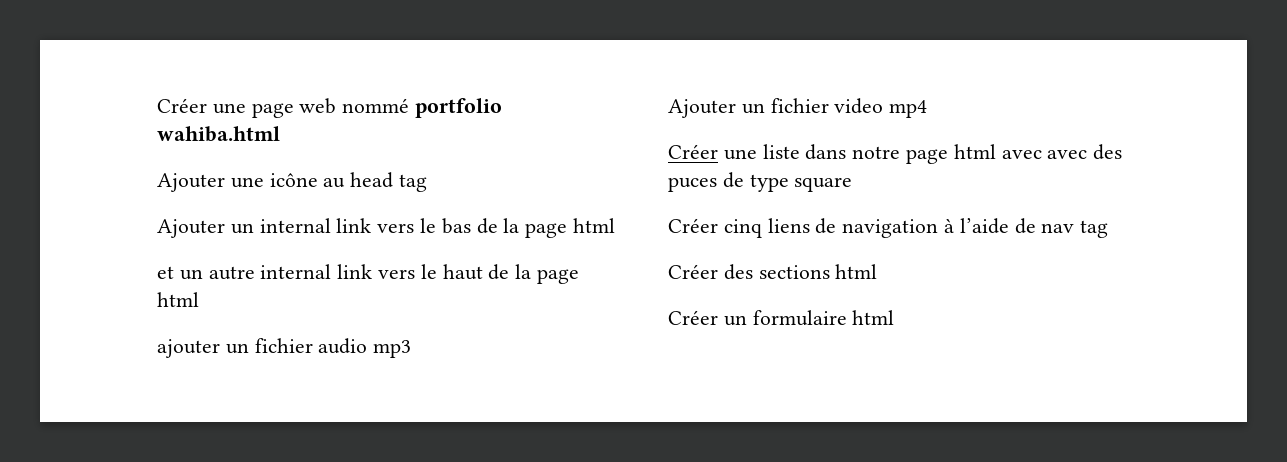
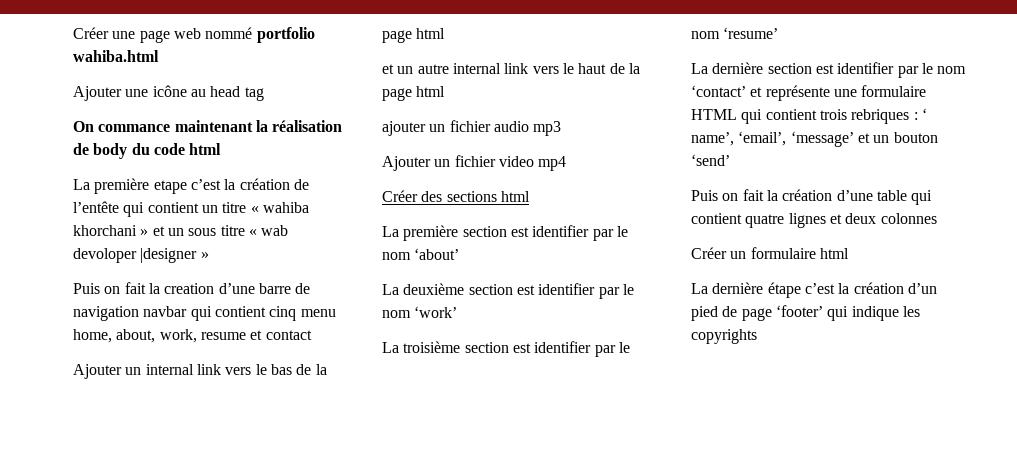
+ On commance maintenant la réalisation de body du code html
+ La première etape c’est la création de l’entête qui contient un titre « wahiba khorchani » et un sous titre « wab devoloper |designer »
+ Puis on fait la creation d’une barre de navigation navbar qui contient cinq menu home, about, work, resume et contact
- Créer une liste dans notre page html avec avec des puces de type square
- Créer cinq liens de navigation à l’aide de nav tag
  Créer des sections html
+ La première section est identifier par le nom ‘about’
+ La deuxième section est identifier par le nom ‘work’
+ La troisième section est identifier par le nom ‘resume’
+ La dernière section est identifier par le nom ‘contact’ et représente une formulaire HTML qui contient trois rebriques : ‘ name’, ‘email’, ‘message’ et un bouton ‘send’
+ Puis on fait la création d’une table qui contient quatre lignes et deux colonnes
  Créer un formulaire html
+ La dernière étape c’est la création d’un pied de page ‘footer’ qui indique les copyrights

